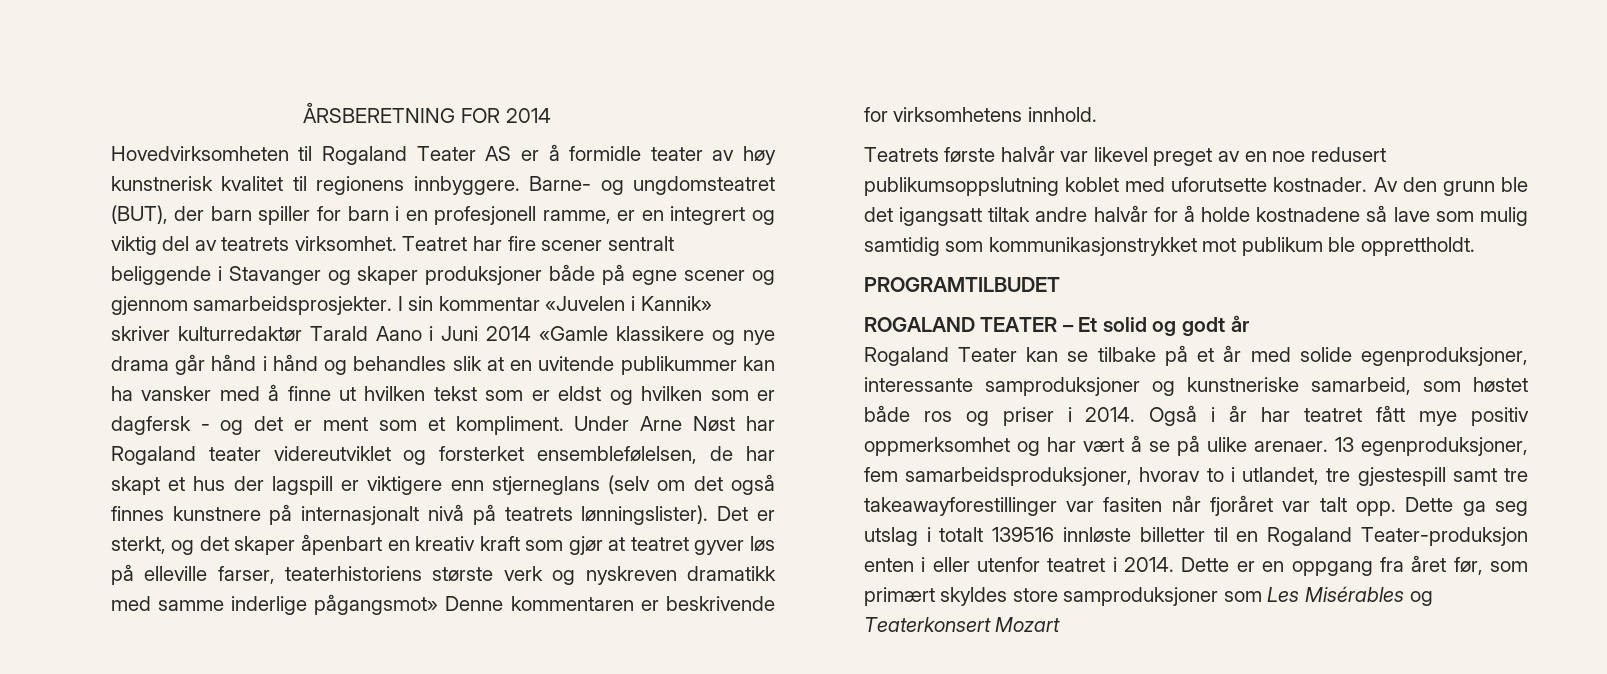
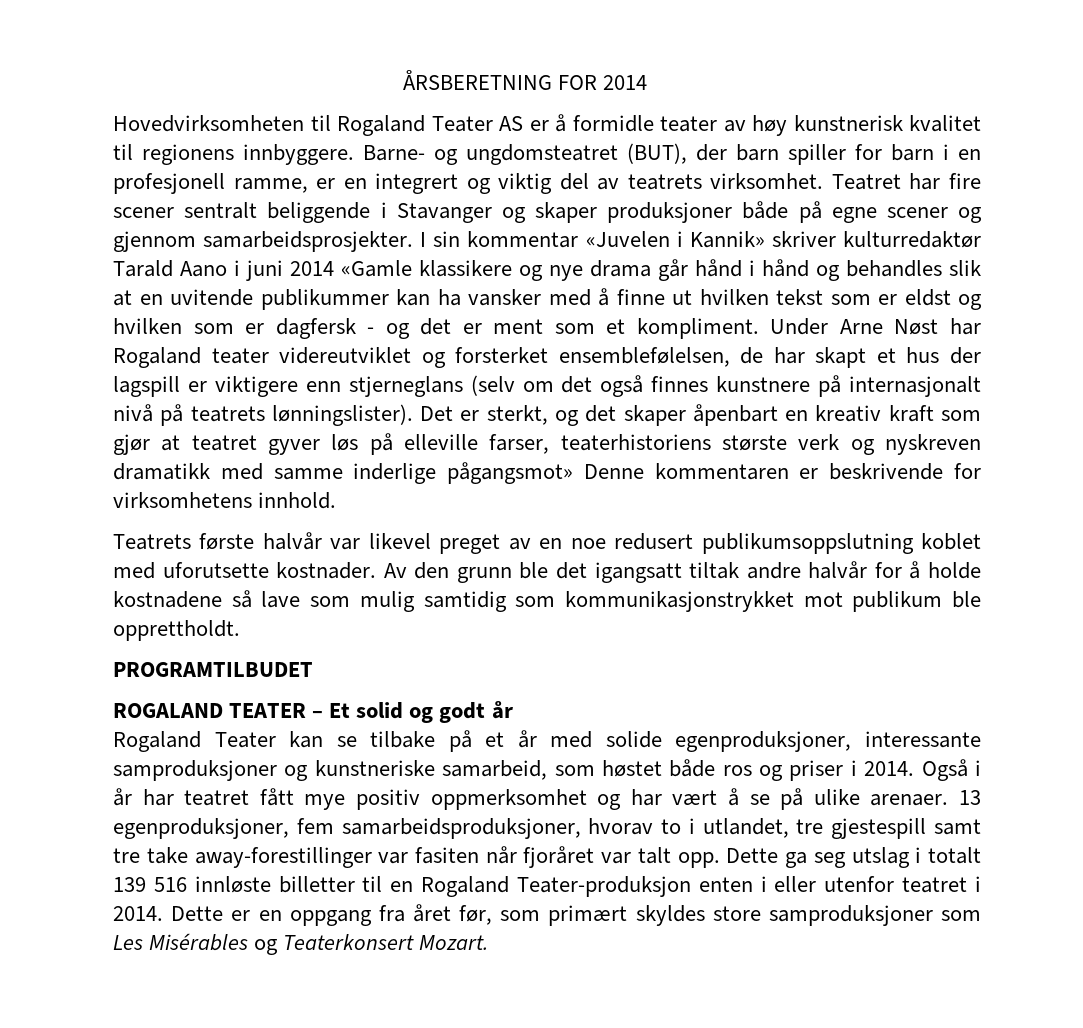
- I sin kommentar «Juvelen i Kannik» skriver kulturredaktør Tarald Aano i Juni 2014 «Gamle klassikere og nye drama går hånd i hånd og behandles slik at en uvitende publikummer kan ha vansker med å finne ut hvilken tekst som er eldst og hvilken som er dagfersk - og det er ment som et kompliment.
+ I sin kommentar «Juvelen i Kannik» skriver kulturredaktør Tarald Aano i juni 2014 «Gamle klassikere og nye drama går hånd i hånd og behandles slik at en uvitende publikummer kan ha vansker med å finne ut hvilken tekst som er eldst og hvilken som er dagfersk - og det er ment som et kompliment.
- 13 egenproduksjoner, fem samarbeidsproduksjoner, hvorav to i utlandet, tre gjestespill samt tre takeawayforestillinger var fasiten når fjoråret var talt opp.
+ 13 egenproduksjoner, fem samarbeidsproduksjoner, hvorav to i utlandet, tre gjestespill samt tre take away-forestillinger var fasiten når fjoråret var talt opp.
- Dette ga seg utslag i totalt 139516 innløste billetter til en Rogaland Teater-produksjon enten i eller utenfor teatret i 2014.
+ Dette ga seg utslag i totalt 139 516 innløste billetter til en Rogaland Teater-produksjon enten i eller utenfor teatret i 2014.
- Dette er en oppgang fra året før, som primært skyldes store samproduksjoner som Les Misérables og Teaterkonsert Mozart
+ Dette er en oppgang fra året før, som primært skyldes store samproduksjoner som Les Misérables og Teaterkonsert Mozart.

